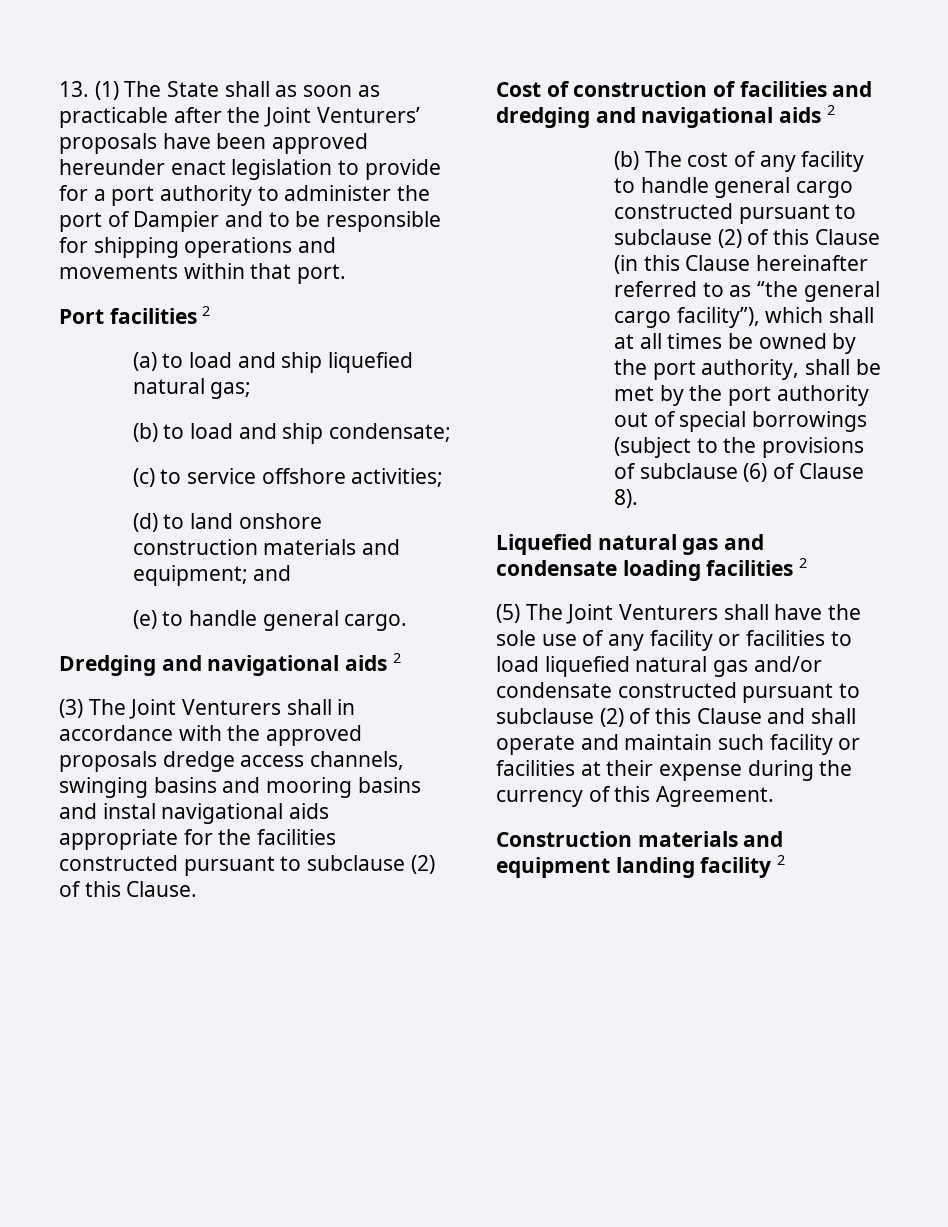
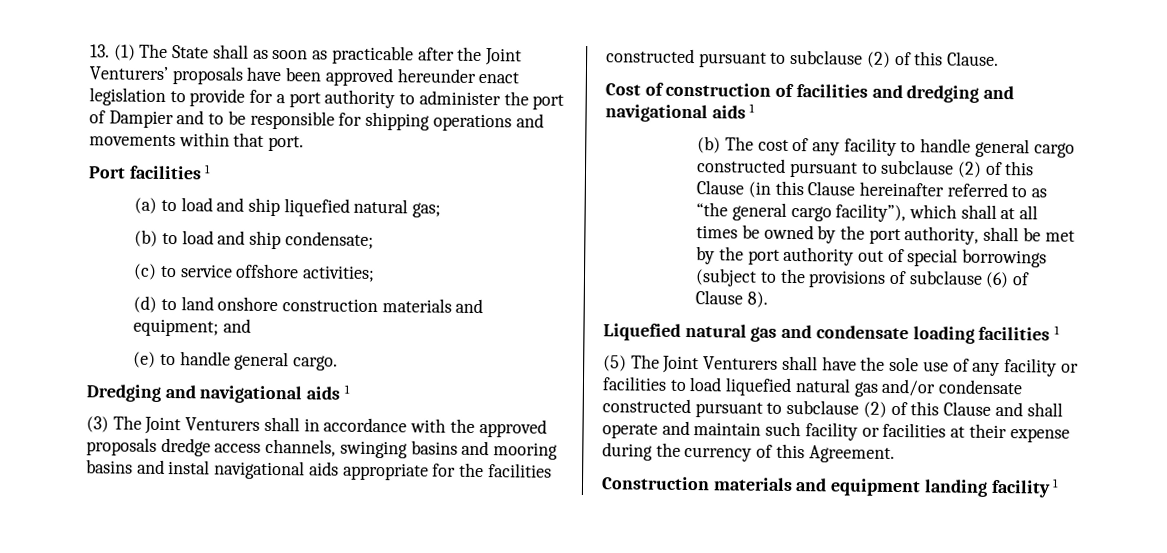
- Port facilities 2
+ Port facilities 1
- Dredging and navigational aids 2
+ Dredging and navigational aids 1
- Cost of construction of facilities and dredging and navigational aids 2
+ Cost of construction of facilities and dredging and navigational aids 1
- Liquefied natural gas and condensate loading facilities 2
+ Liquefied natural gas and condensate loading facilities 1
- Construction materials and equipment landing facility 2
+ Construction materials and equipment landing facility 1

